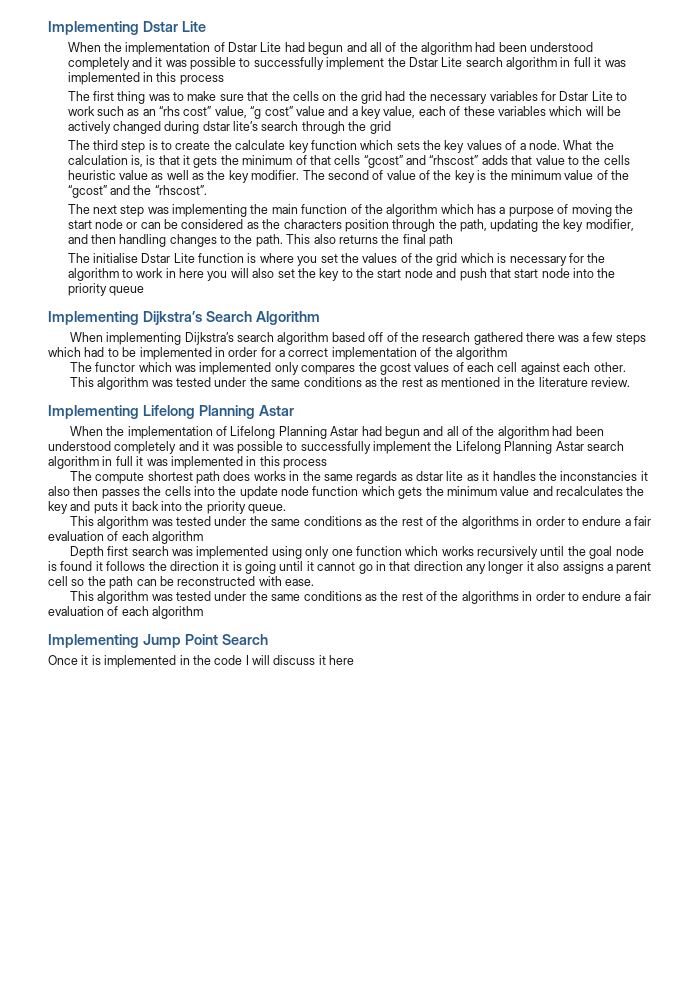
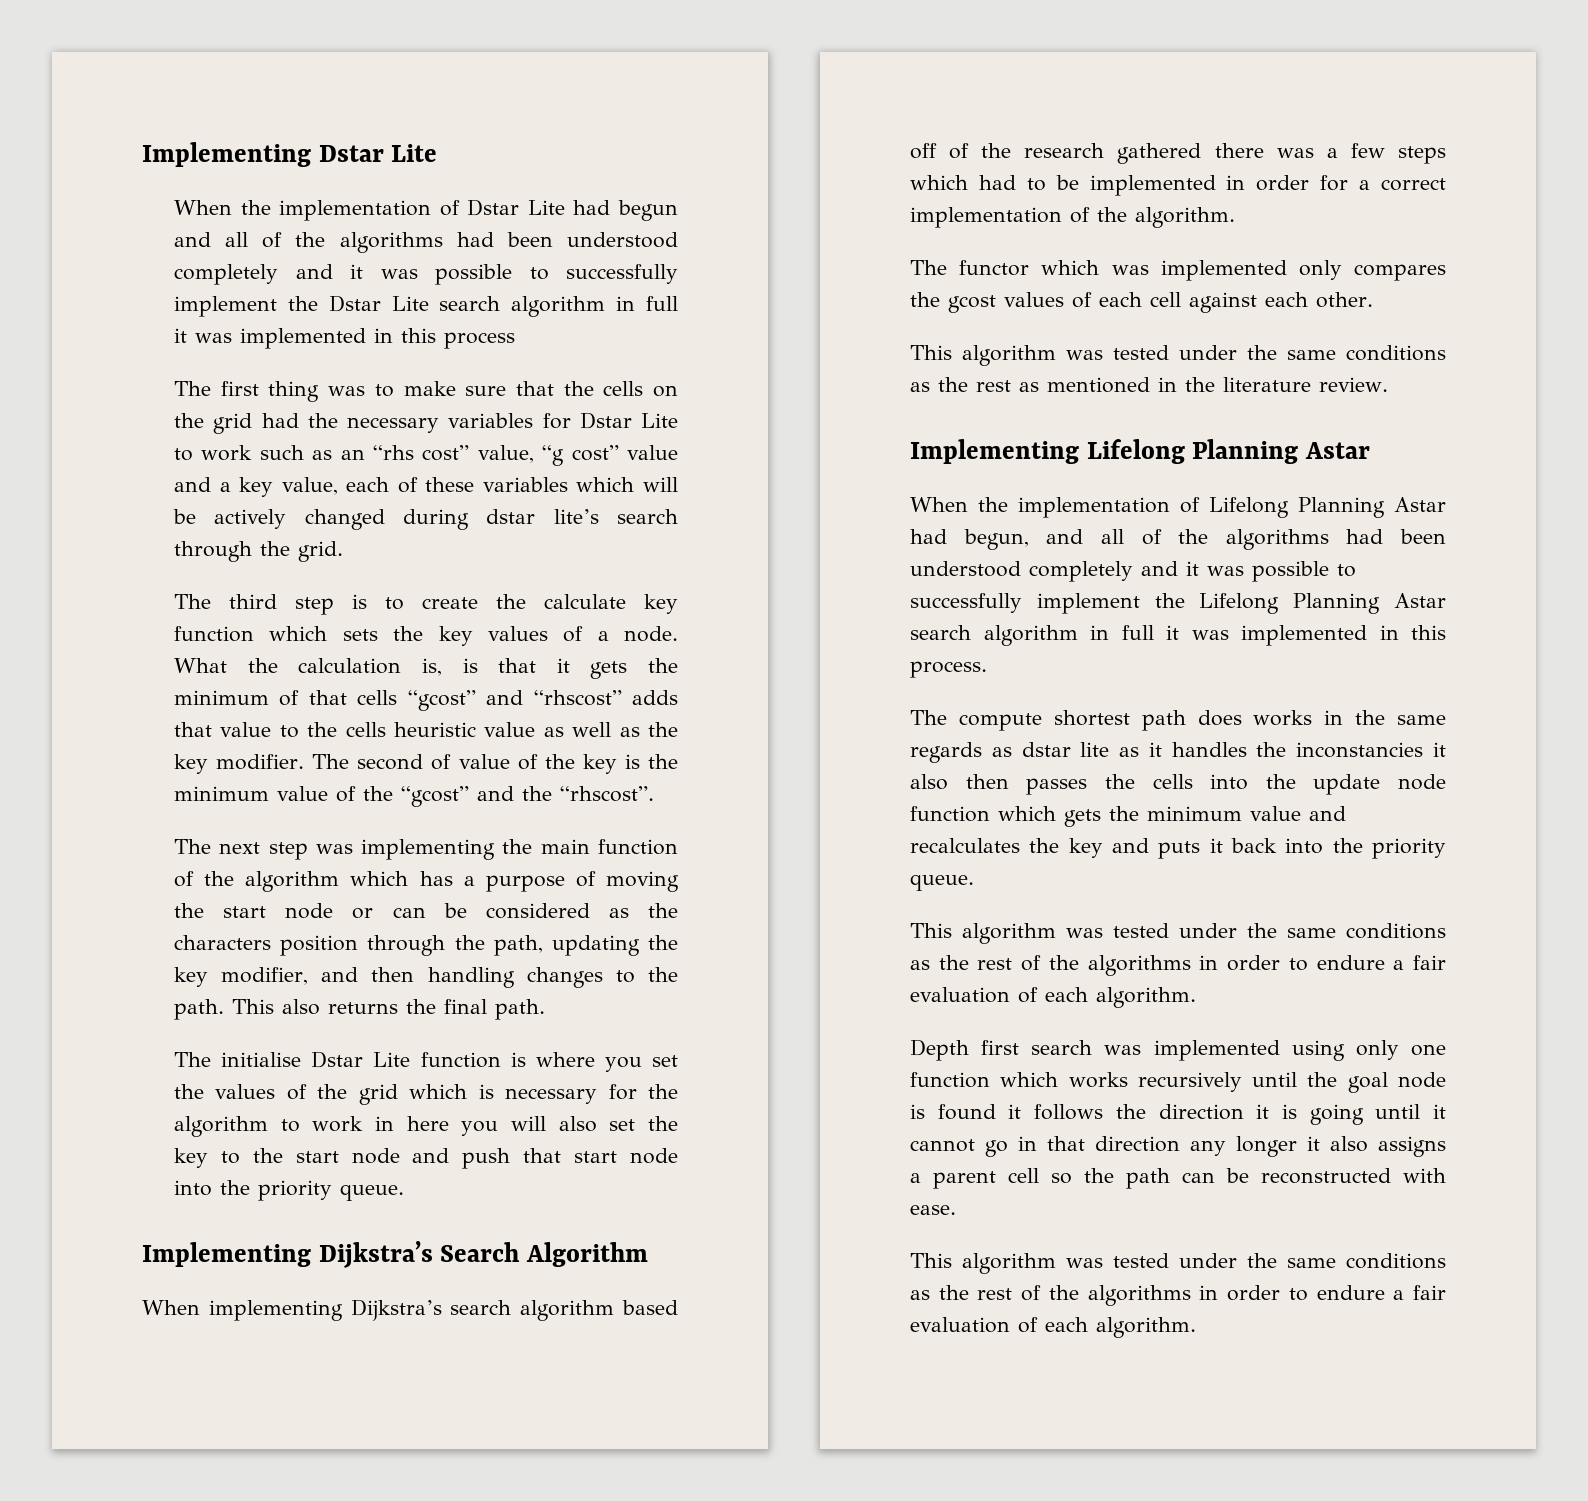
- When the implementation of Dstar Lite had begun and all of the algorithm had been understood completely and it was possible to successfully implement the Dstar Lite search algorithm in full it was implemented in this process
+ When the implementation of Dstar Lite had begun and all of the algorithms had been understood completely and it was possible to successfully implement the Dstar Lite search algorithm in full it was implemented in this process
- The first thing was to make sure that the cells on the grid had the necessary variables for Dstar Lite to work such as an “rhs cost” value, “g cost” value and a key value, each of these variables which will be actively changed during dstar lite’s search through the grid
+ The first thing was to make sure that the cells on the grid had the necessary variables for Dstar Lite to work such as an “rhs cost” value, “g cost” value and a key value, each of these variables which will be actively changed during dstar lite’s search through the grid.
- This also returns the final path
+ This also returns the final path.
- The initialise Dstar Lite function is where you set the values of the grid which is necessary for the algorithm to work in here you will also set the key to the start node and push that start node into the priority queue
+ The initialise Dstar Lite function is where you set the values of the grid which is necessary for the algorithm to work in here you will also set the key to the start node and push that start node into the priority queue.
- When implementing Dijkstra’s search algorithm based off of the research gathered there was a few steps which had to be implemented in order for a correct implementation of the algorithm
+ When implementing Dijkstra’s search algorithm based off of the research gathered there was a few steps which had to be implemented in order for a correct implementation of the algorithm.
- When the implementation of Lifelong Planning Astar had begun and all of the algorithm had been understood completely and it was possible to successfully implement the Lifelong Planning Astar search algorithm in full it was implemented in this process
+ When the implementation of Lifelong Planning Astar had begun, and all of the algorithms had been understood completely and it was possible to successfully implement the Lifelong Planning Astar search algorithm in full it was implemented in this process.
  The compute shortest path does works in the same regards as dstar lite as it handles the inconstancies it also then passes the cells into the update node function which gets the minimum value and recalculates the key and puts it back into the priority queue.
- This algorithm was tested under the same conditions as the rest of the algorithms in order to endure a fair evaluation of each algorithm
+ This algorithm was tested under the same conditions as the rest of the algorithms in order to endure a fair evaluation of each algorithm.
  Depth first search was implemented using only one function which works recursively until the goal node is found it follows the direction it is going until it cannot go in that direction any longer it also assigns a parent cell so the path can be reconstructed with ease.
- This algorithm was tested under the same conditions as the rest of the algorithms in order to endure a fair evaluation of each algorithm
- Implementing Jump Point Search
- Once it is implemented in the code I will discuss it here
+ This algorithm was tested under the same conditions as the rest of the algorithms in order to endure a fair evaluation of each algorithm.

